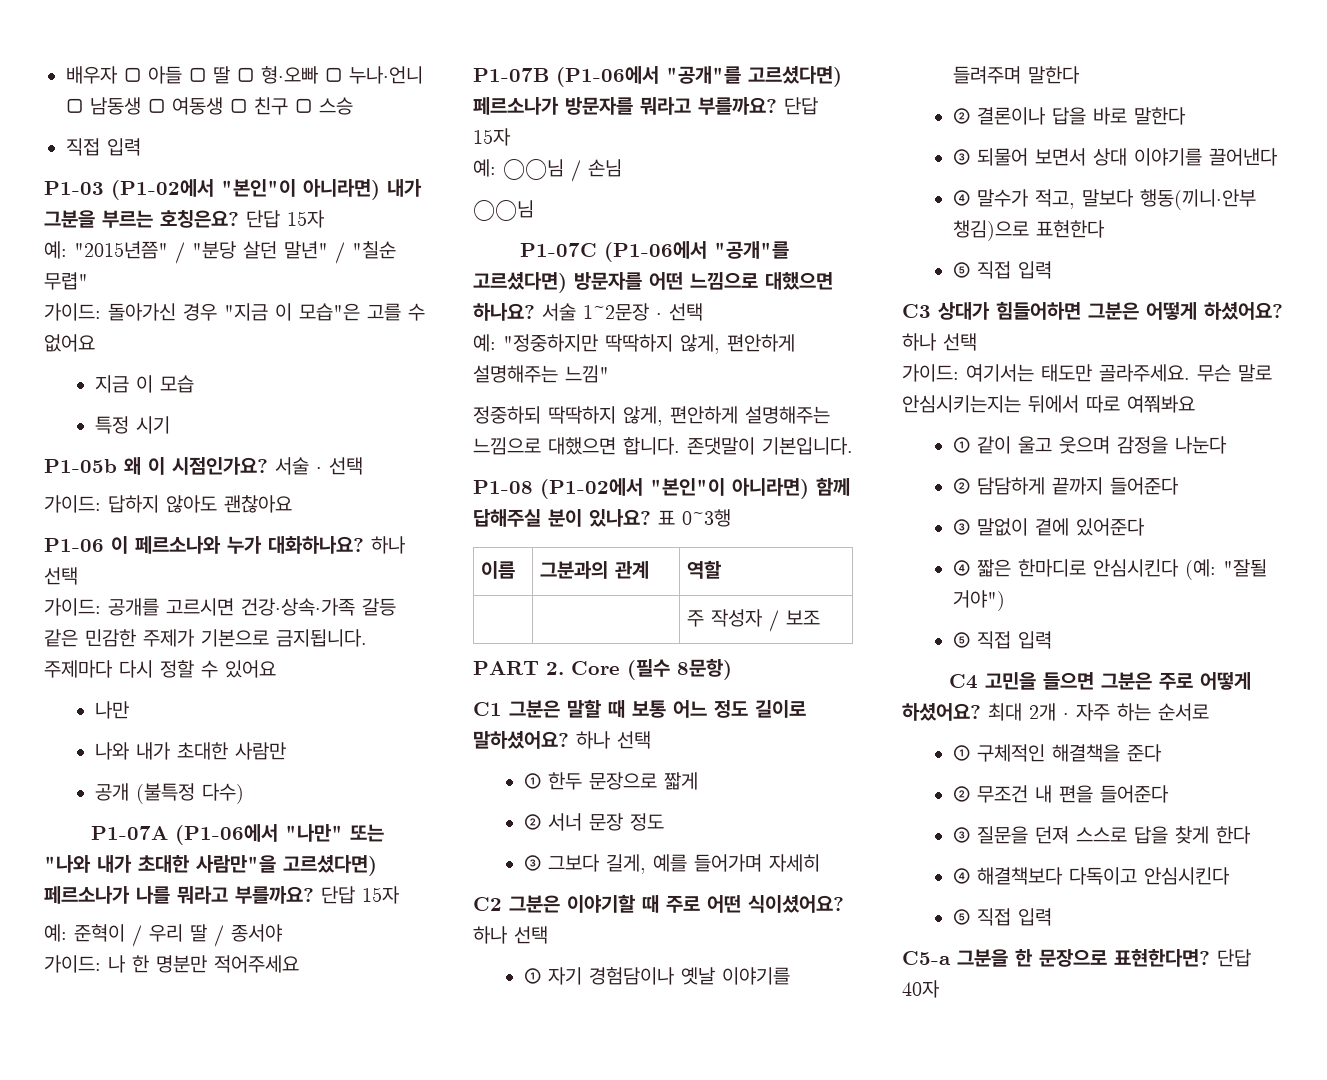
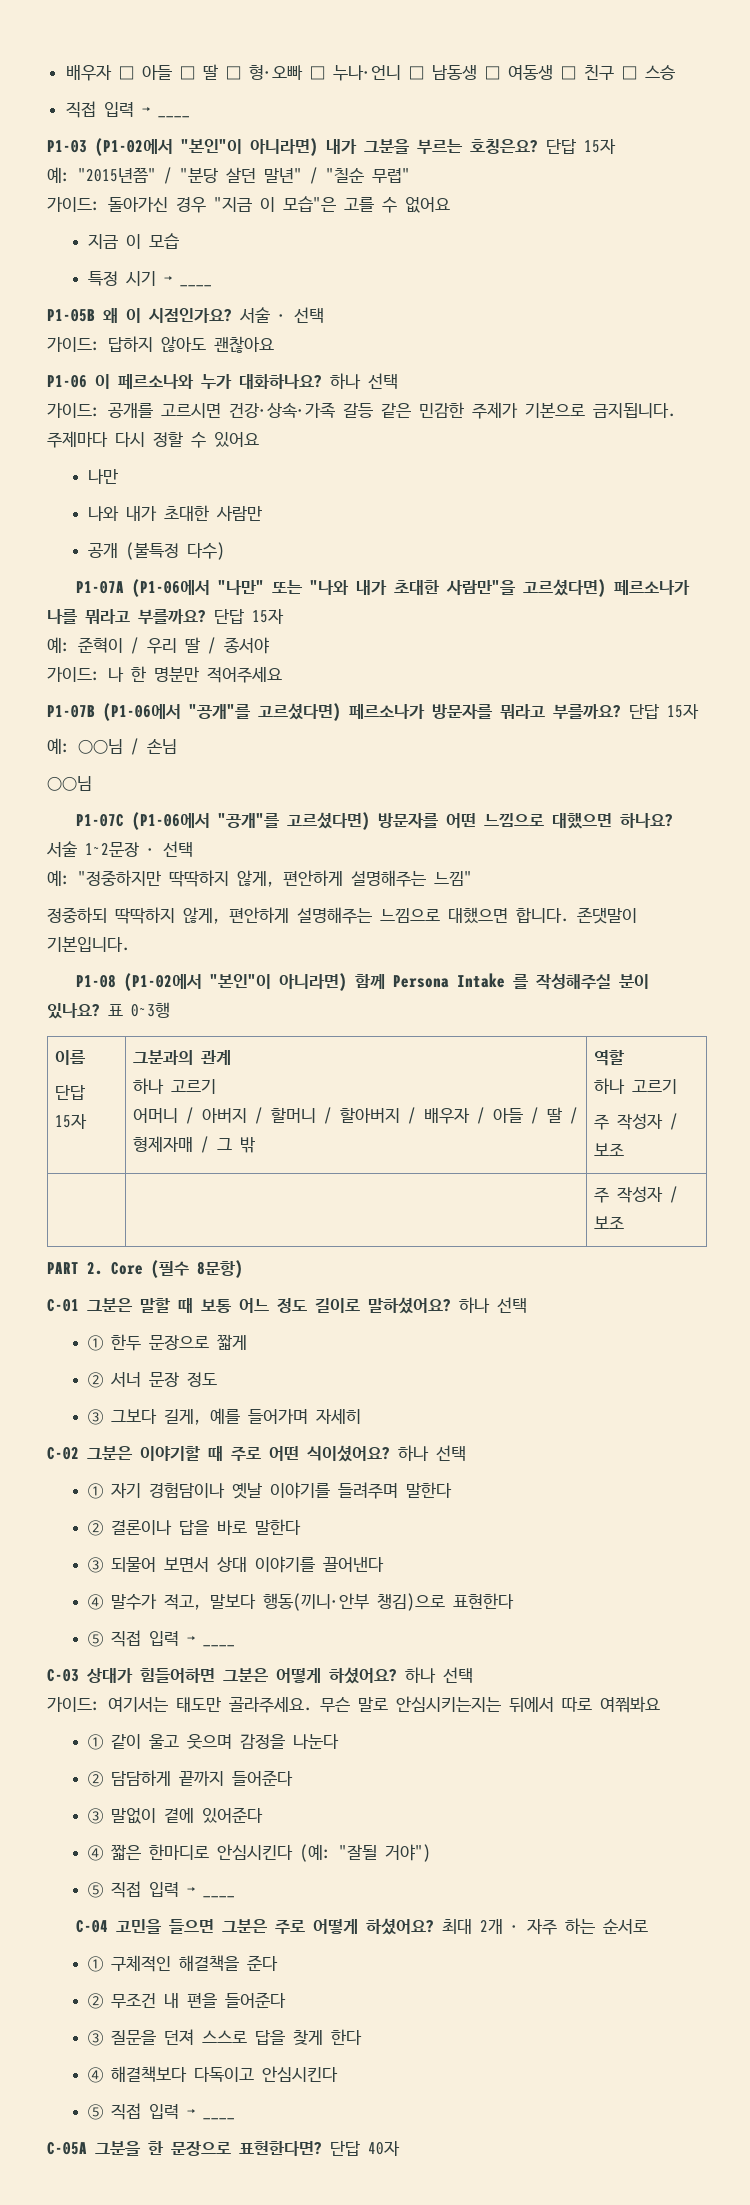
  배우자 □ 아들 □ 딸 □ 형·오빠 □ 누나·언니 □ 남동생 □ 여동생 □ 친구 □ 스승
- 직접 입력
+ 직접 입력 → ____
- 특정 시기
- P1-05b 왜 이 시점인가요?
+ 특정 시기 → ____
+ P1-05B 왜 이 시점인가요?
- P1-08 (P1-02에서 "본인"이 아니라면) 함께 답해주실 분이 있나요?
+ P1-08 (P1-02에서 "본인"이 아니라면) 함께 Persona Intake 를 작성해주실 분이 있나요?
- 이름 | 그분과의 관계 | 역할
+ 이름
+ 단답 15자 | 그분과의 관계
+ 하나 고르기
+ 어머니 / 아버지 / 할머니 / 할아버지 / 배우자 / 아들 / 딸 / 형제자매 / 그 밖 | 역할
+ 하나 고르기
+ 주 작성자 / 보조
- C1 그분은 말할 때 보통 어느 정도 길이로 말하셨어요?
+ C-01 그분은 말할 때 보통 어느 정도 길이로 말하셨어요?
- C2 그분은 이야기할 때 주로 어떤 식이셨어요?
+ C-02 그분은 이야기할 때 주로 어떤 식이셨어요?
  ④ 말수가 적고, 말보다 행동(끼니·안부 챙김)으로 표현한다
- ⑤ 직접 입력
- C3 상대가 힘들어하면 그분은 어떻게 하셨어요?
+ ⑤ 직접 입력 → ____
+ C-03 상대가 힘들어하면 그분은 어떻게 하셨어요?
  ④ 짧은 한마디로 안심시킨다 (예: "잘될 거야")
- ⑤ 직접 입력
- C4 고민을 들으면 그분은 주로 어떻게 하셨어요?
+ ⑤ 직접 입력 → ____
+ C-04 고민을 들으면 그분은 주로 어떻게 하셨어요?
  ④ 해결책보다 다독이고 안심시킨다
- ⑤ 직접 입력
- C5-a 그분을 한 문장으로 표현한다면?
+ ⑤ 직접 입력 → ____
+ C-05A 그분을 한 문장으로 표현한다면?

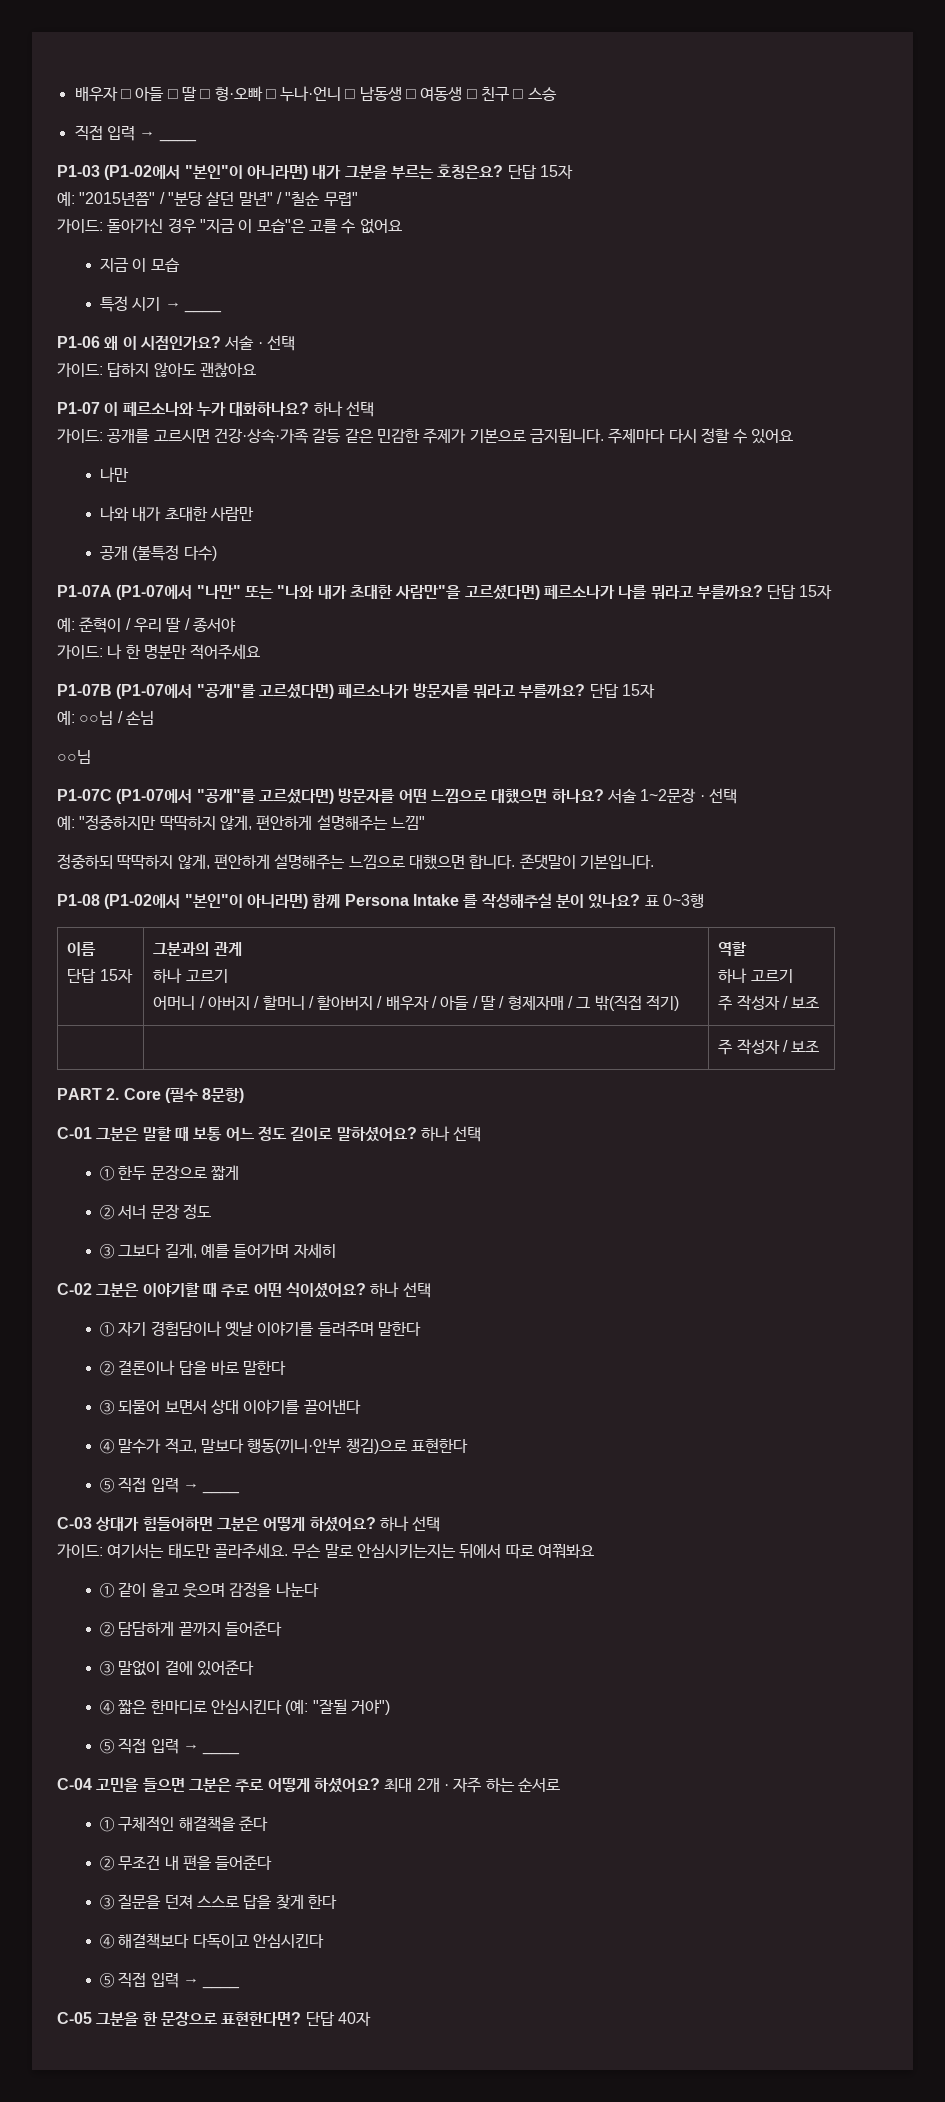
- P1-05B 왜 이 시점인가요?
+ P1-06 왜 이 시점인가요?
- P1-06 이 페르소나와 누가 대화하나요?
+ P1-07 이 페르소나와 누가 대화하나요?
- P1-07A (P1-06에서 "나만" 또는 "나와 내가 초대한 사람만"을 고르셨다면) 페르소나가 나를 뭐라고 부를까요?
+ P1-07A (P1-07에서 "나만" 또는 "나와 내가 초대한 사람만"을 고르셨다면) 페르소나가 나를 뭐라고 부를까요?
- P1-07B (P1-06에서 "공개"를 고르셨다면) 페르소나가 방문자를 뭐라고 부를까요?
+ P1-07B (P1-07에서 "공개"를 고르셨다면) 페르소나가 방문자를 뭐라고 부를까요?
- P1-07C (P1-06에서 "공개"를 고르셨다면) 방문자를 어떤 느낌으로 대했으면 하나요?
+ P1-07C (P1-07에서 "공개"를 고르셨다면) 방문자를 어떤 느낌으로 대했으면 하나요?
  이름
  단답 15자 | 그분과의 관계
  하나 고르기
- 어머니 / 아버지 / 할머니 / 할아버지 / 배우자 / 아들 / 딸 / 형제자매 / 그 밖 | 역할
+ 어머니 / 아버지 / 할머니 / 할아버지 / 배우자 / 아들 / 딸 / 형제자매 / 그 밖(직접 적기) | 역할
- C-05A 그분을 한 문장으로 표현한다면?
+ C-05 그분을 한 문장으로 표현한다면?

